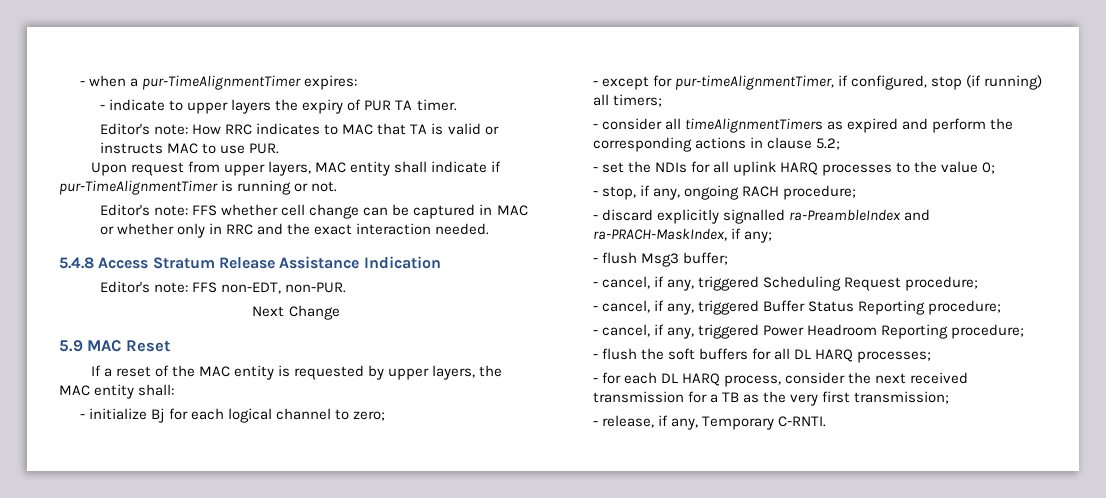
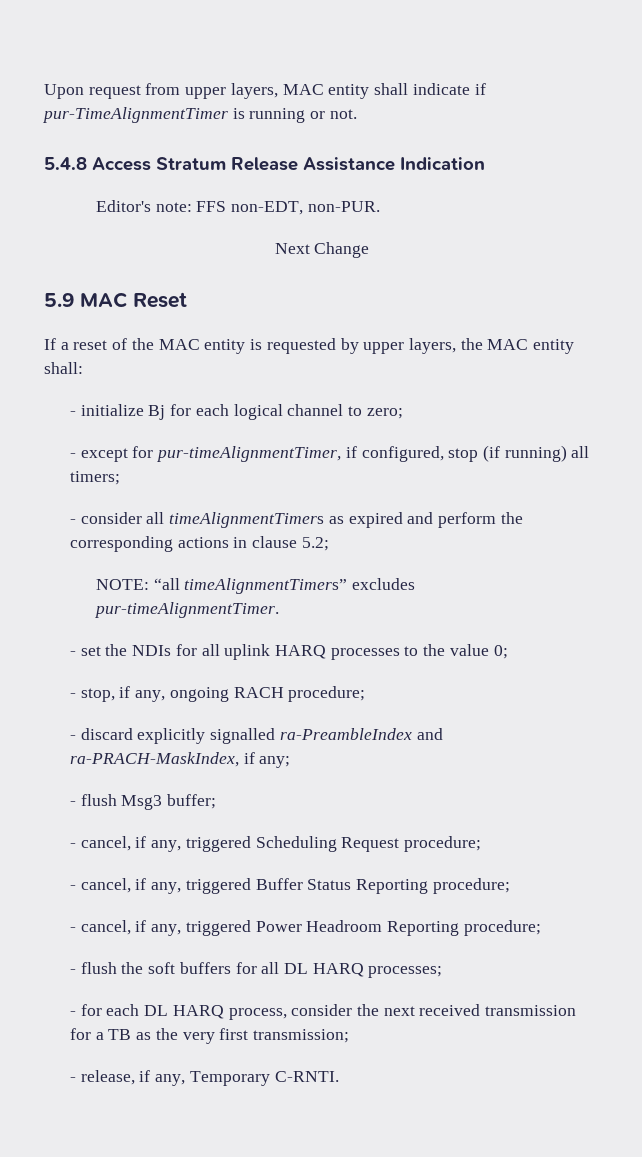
- - when a pur-TimeAlignmentTimer expires:
- - indicate to upper layers the expiry of PUR TA timer.
- Editor's note: How RRC indicates to MAC that TA is valid or instructs MAC to use PUR.
- Editor's note: FFS whether cell change can be captured in MAC or whether only in RRC and the exact interaction needed.
+ NOTE: “all timeAlignmentTimers” excludes pur-timeAlignmentTimer.

